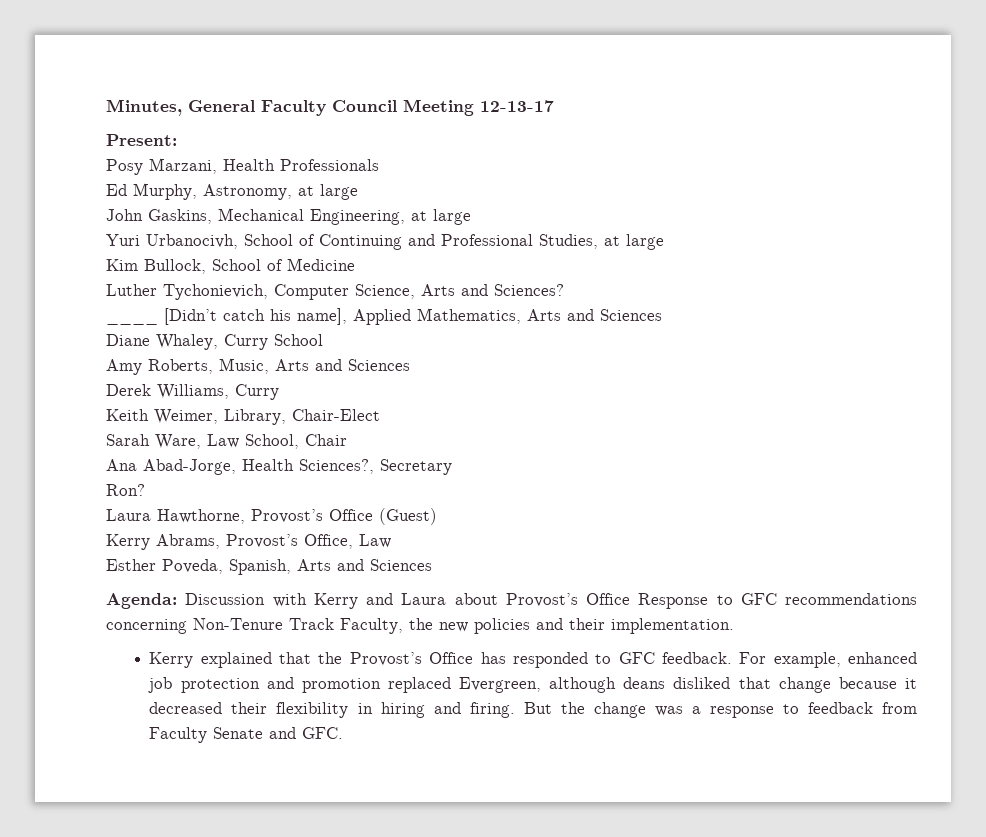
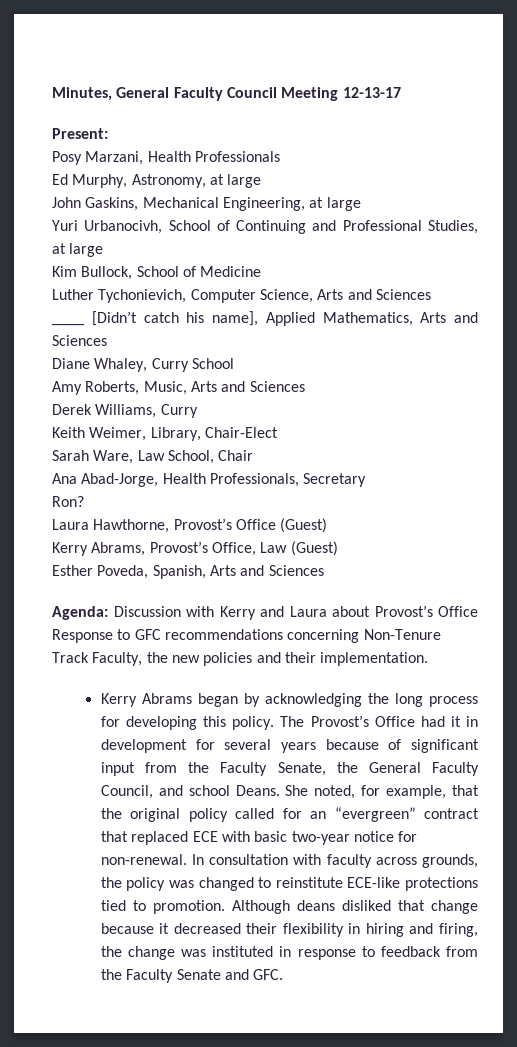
- Luther Tychonievich, Computer Science, Arts and Sciences?
+ Luther Tychonievich, Computer Science, Arts and Sciences
- Ana Abad-Jorge, Health Sciences?, Secretary
+ Ana Abad-Jorge, Health Professionals, Secretary
- Kerry Abrams, Provost’s Office, Law
+ Kerry Abrams, Provost’s Office, Law (Guest)
- Kerry explained that the Provost’s Office has responded to GFC feedback. For example, enhanced job protection and promotion replaced Evergreen, although deans disliked that change because it decreased their flexibility in hiring and firing. But the change was a response to feedback from Faculty Senate and GFC.
+ Kerry Abrams began by acknowledging the long process for developing this policy. The Provost’s Office had it in development for several years because of significant input from the Faculty Senate, the General Faculty Council, and school Deans. She noted, for example, that the original policy called for an “evergreen” contract that replaced ECE with basic two-year notice for non-renewal. In consultation with faculty across grounds, the policy was changed to reinstitute ECE-like protections tied to promotion. Although deans disliked that change because it decreased their flexibility in hiring and firing, the change was instituted in response to feedback from the Faculty Senate and GFC.

